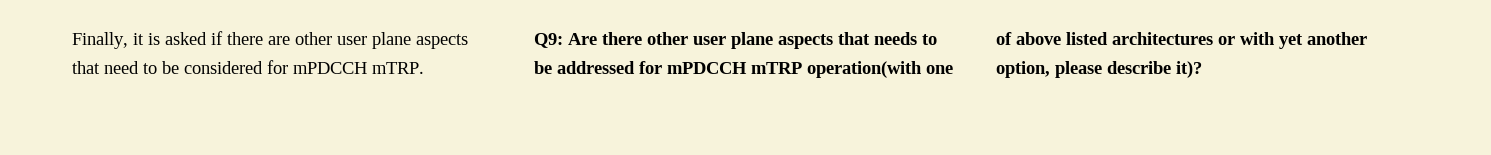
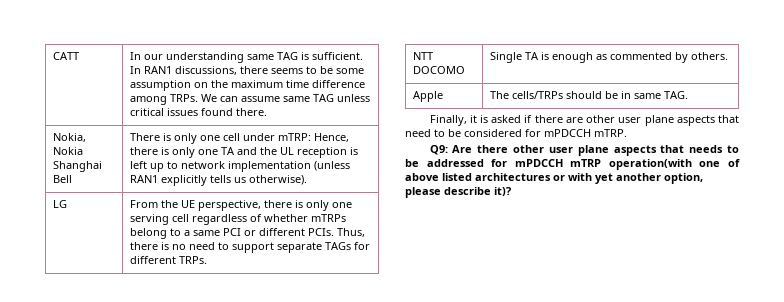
+ CATT | In our understanding same TAG is sufficient. In RAN1 discussions, there seems to be some assumption on the maximum time difference among TRPs. We can assume same TAG unless critical issues found there.
+ Nokia, Nokia Shanghai Bell | There is only one cell under mTRP: Hence, there is only one TA and the UL reception is left up to network implementation (unless RAN1 explicitly tells us otherwise).
+ LG | From the UE perspective, there is only one serving cell regardless of whether mTRPs belong to a same PCI or different PCIs. Thus, there is no need to support separate TAGs for different TRPs.
+ NTT DOCOMO | Single TA is enough as commented by others.
+ Apple | The cells/TRPs should be in same TAG.

